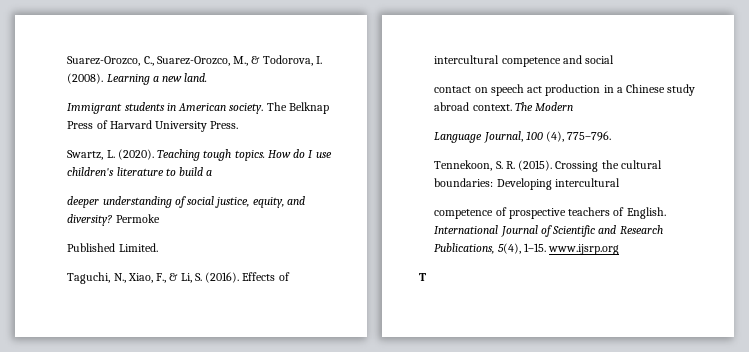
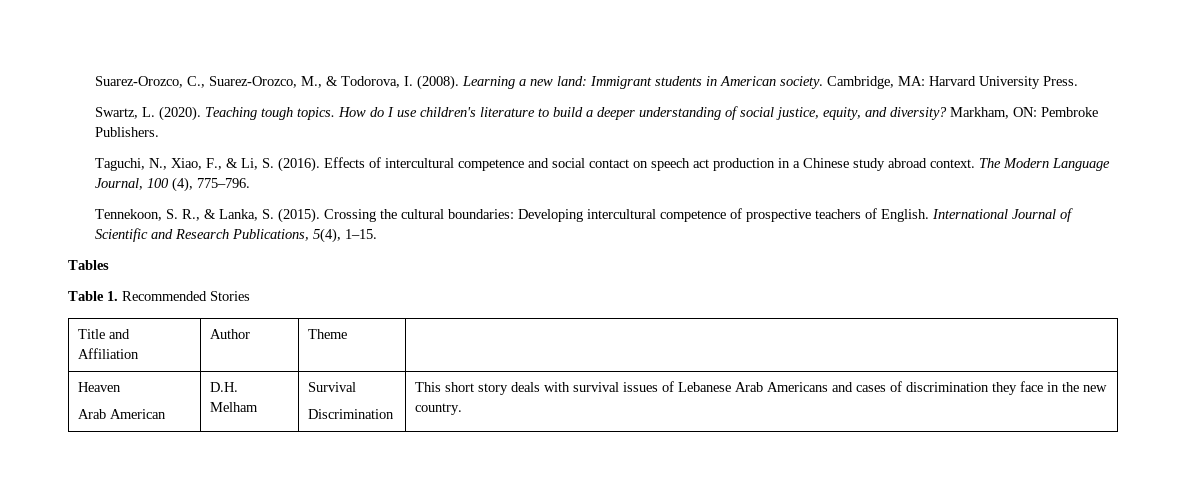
- Learning a new land.
- Immigrant students in American society.
+ Learning a new land: Immigrant students in American society.
- The Belknap Press of Harvard University Press.
+ Cambridge, MA: Harvard University Press.
- How do I use children's literature to build a
- deeper understanding of social justice, equity, and diversity?
+ How do I use children's literature to build a deeper understanding of social justice, equity, and diversity?
- Permoke
- Published Limited.
+ Markham, ON: Pembroke Publishers.
- Effects of intercultural competence and social
- contact on speech act production in a Chinese study abroad context.
+ Effects of intercultural competence and social contact on speech act production in a Chinese study abroad context.
- The Modern
- Language Journal, 100 (4), 775–796.
+ The Modern Language Journal, 100 (4), 775–796.
- Tennekoon, S. R. (2015).
+ Tennekoon, S. R., & Lanka, S. (2015).
- Crossing the cultural boundaries: Developing intercultural
- competence of prospective teachers of English.
+ Crossing the cultural boundaries: Developing intercultural competence of prospective teachers of English.
- International Journal of Scientific and Research Publications, 5(4), 1–15. www.ijsrp.org
- T
+ International Journal of Scientific and Research Publications, 5(4), 1–15.
+ Tables
+ Table 1. Recommended Stories
+ Title and Affiliation | Author | Theme |
+ Heaven
+ Arab American | D.H. Melham | Survival
+ Discrimination | This short story deals with survival issues of Lebanese Arab Americans and cases of discrimination they face in the new country.

